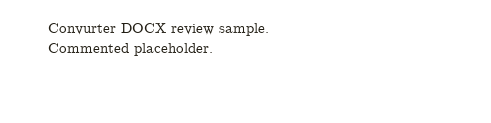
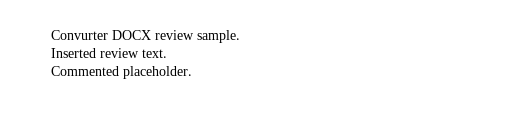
+ Inserted review text.

